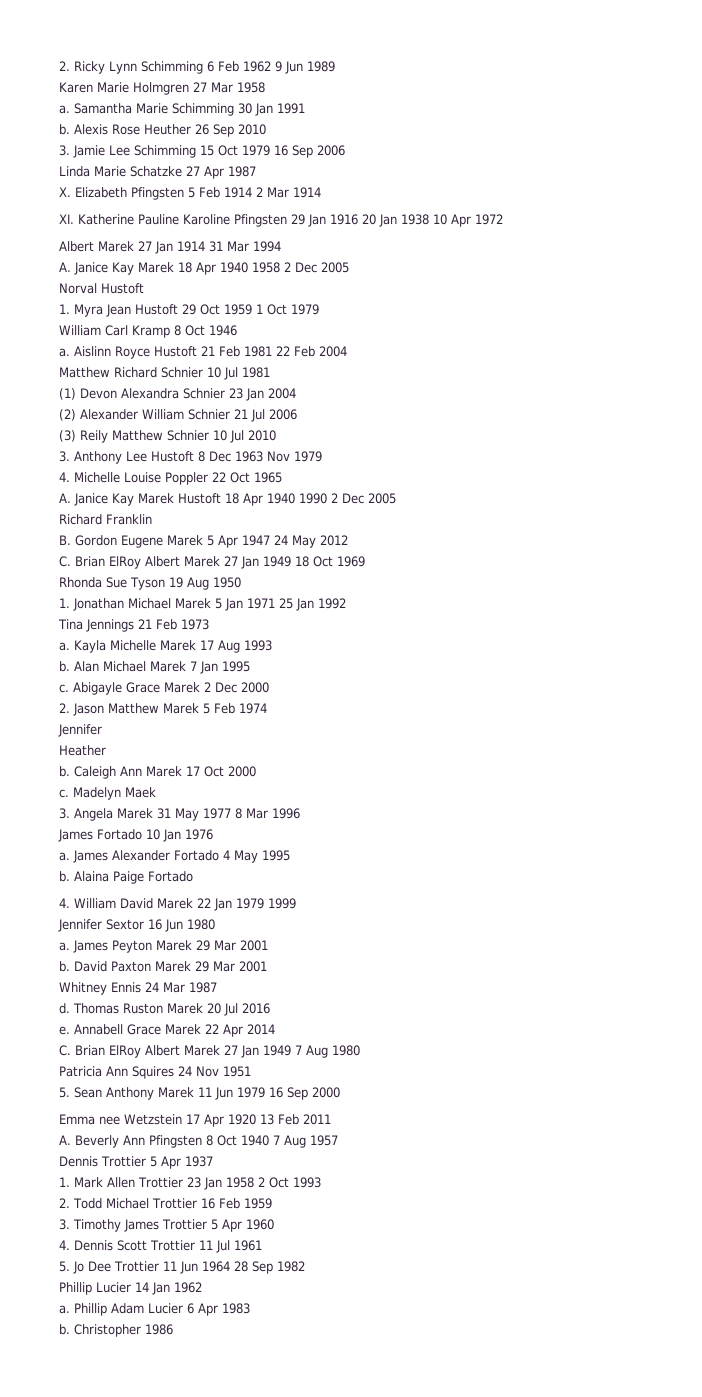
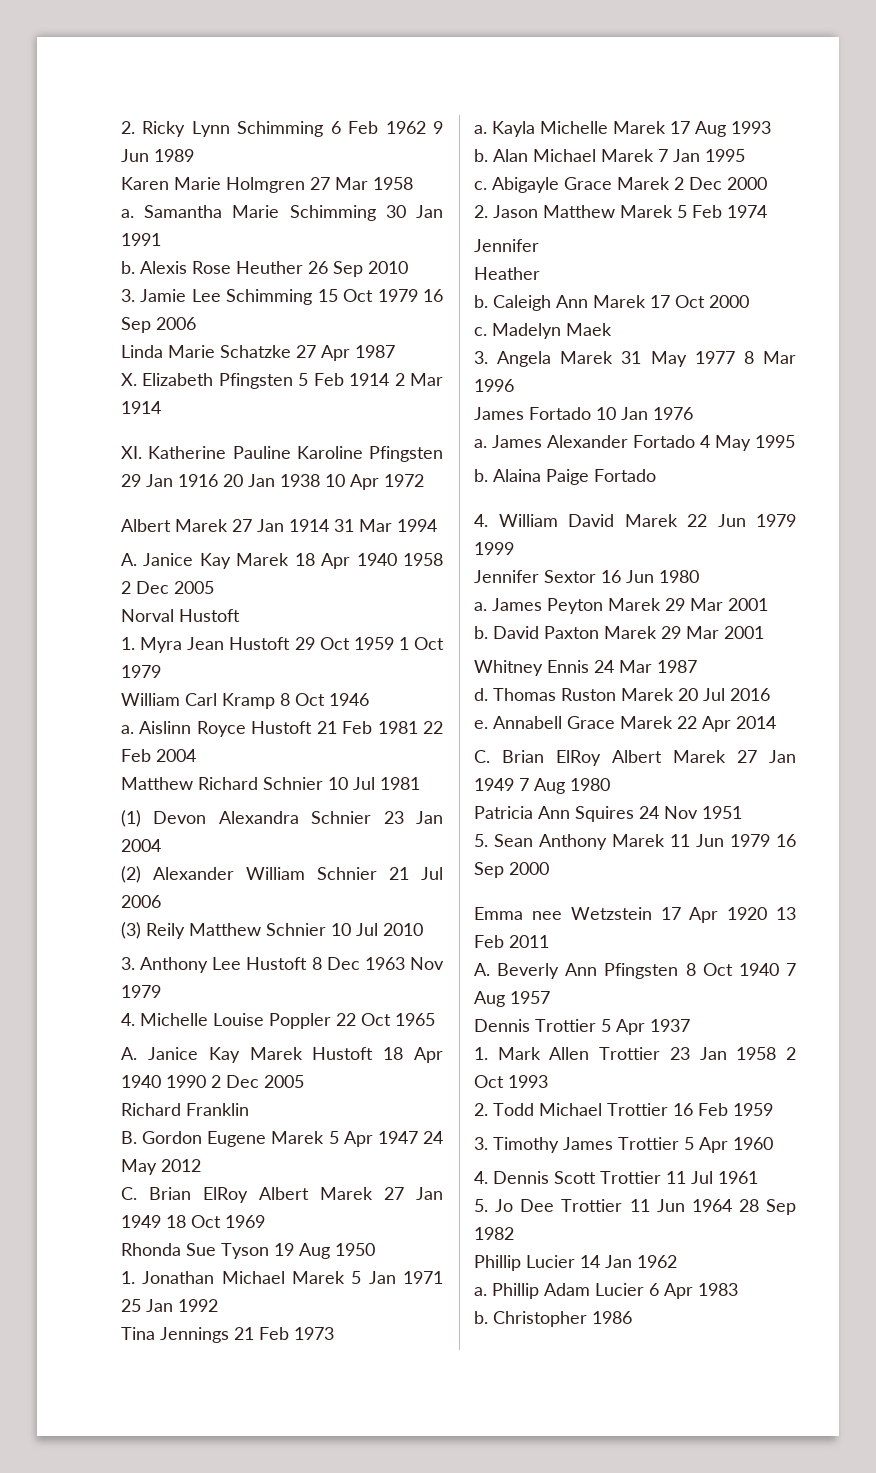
- 4. William David Marek 22 Jan 1979 1999
+ 4. William David Marek 22 Jun 1979 1999

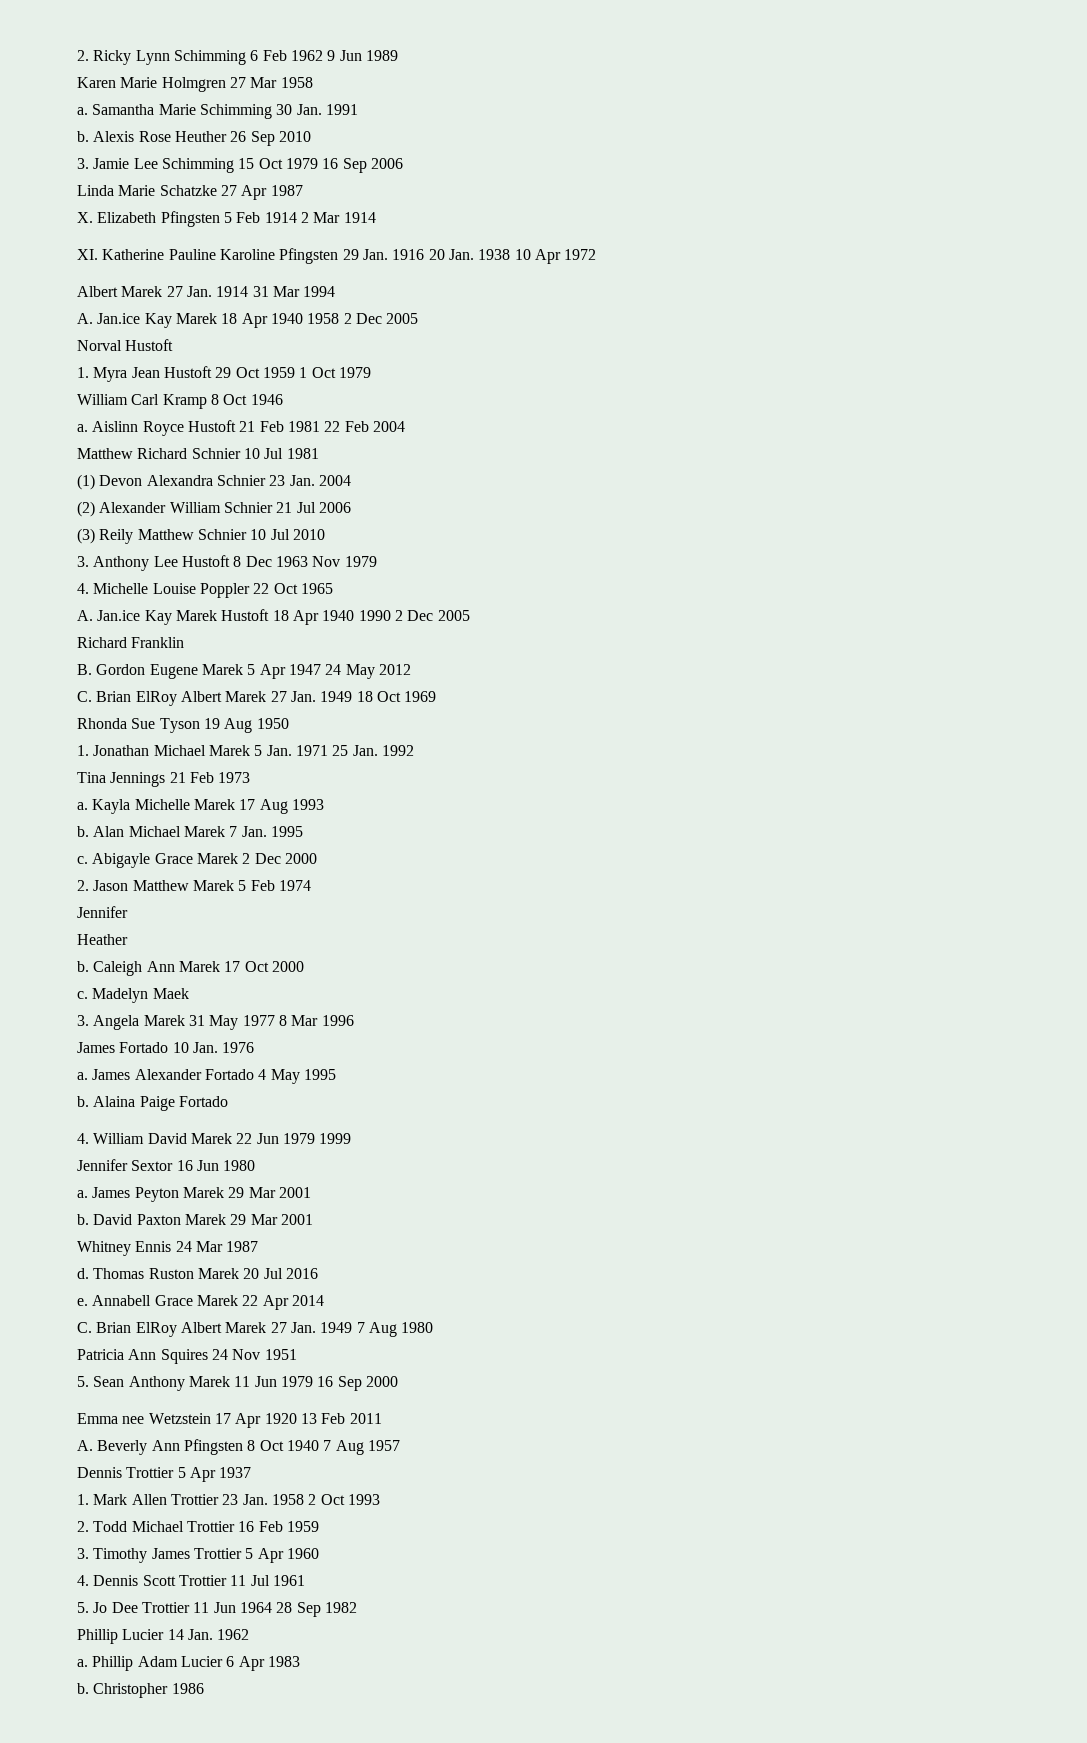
- Samantha Marie Schimming 30 Jan 1991
+ Samantha Marie Schimming 30 Jan. 1991
- XI. Katherine Pauline Karoline Pfingsten 29 Jan 1916 20 Jan 1938 10 Apr 1972
+ XI. Katherine Pauline Karoline Pfingsten 29 Jan. 1916 20 Jan. 1938 10 Apr 1972
- Albert Marek 27 Jan 1914 31 Mar 1994
+ Albert Marek 27 Jan. 1914 31 Mar 1994
- A. Janice Kay Marek 18 Apr 1940 1958 2 Dec 2005
+ A. Jan.ice Kay Marek 18 Apr 1940 1958 2 Dec 2005
- (1) Devon Alexandra Schnier 23 Jan 2004
+ (1) Devon Alexandra Schnier 23 Jan. 2004
- A. Janice Kay Marek Hustoft 18 Apr 1940 1990 2 Dec 2005
+ A. Jan.ice Kay Marek Hustoft 18 Apr 1940 1990 2 Dec 2005
- C. Brian ElRoy Albert Marek 27 Jan 1949 18 Oct 1969
+ C. Brian ElRoy Albert Marek 27 Jan. 1949 18 Oct 1969
- 1. Jonathan Michael Marek 5 Jan 1971 25 Jan 1992
+ 1. Jonathan Michael Marek 5 Jan. 1971 25 Jan. 1992
- Alan Michael Marek 7 Jan 1995
+ Alan Michael Marek 7 Jan. 1995
- James Fortado 10 Jan 1976
+ James Fortado 10 Jan. 1976
- C. Brian ElRoy Albert Marek 27 Jan 1949 7 Aug 1980
+ C. Brian ElRoy Albert Marek 27 Jan. 1949 7 Aug 1980
- 1. Mark Allen Trottier 23 Jan 1958 2 Oct 1993
+ 1. Mark Allen Trottier 23 Jan. 1958 2 Oct 1993
- Phillip Lucier 14 Jan 1962
+ Phillip Lucier 14 Jan. 1962

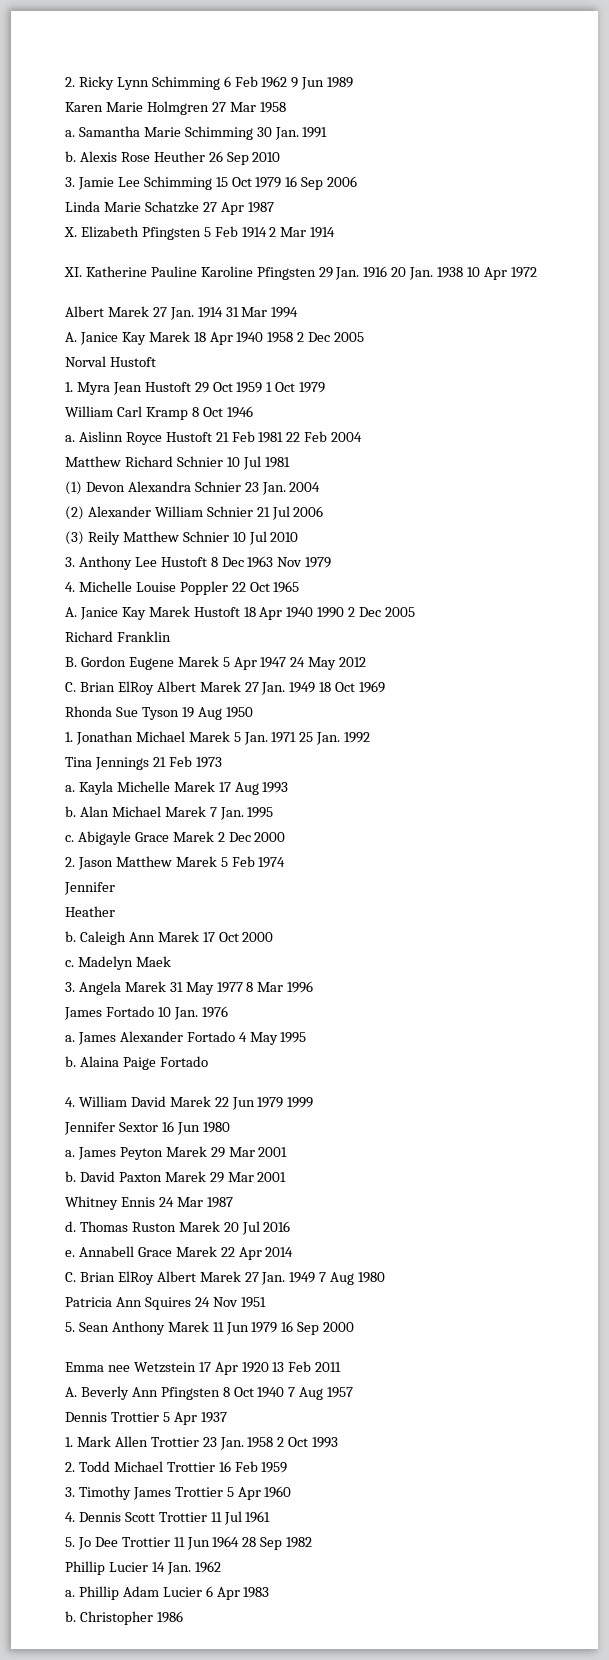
- A. Jan.ice Kay Marek 18 Apr 1940 1958 2 Dec 2005
+ A. Janice Kay Marek 18 Apr 1940 1958 2 Dec 2005
- A. Jan.ice Kay Marek Hustoft 18 Apr 1940 1990 2 Dec 2005
+ A. Janice Kay Marek Hustoft 18 Apr 1940 1990 2 Dec 2005

